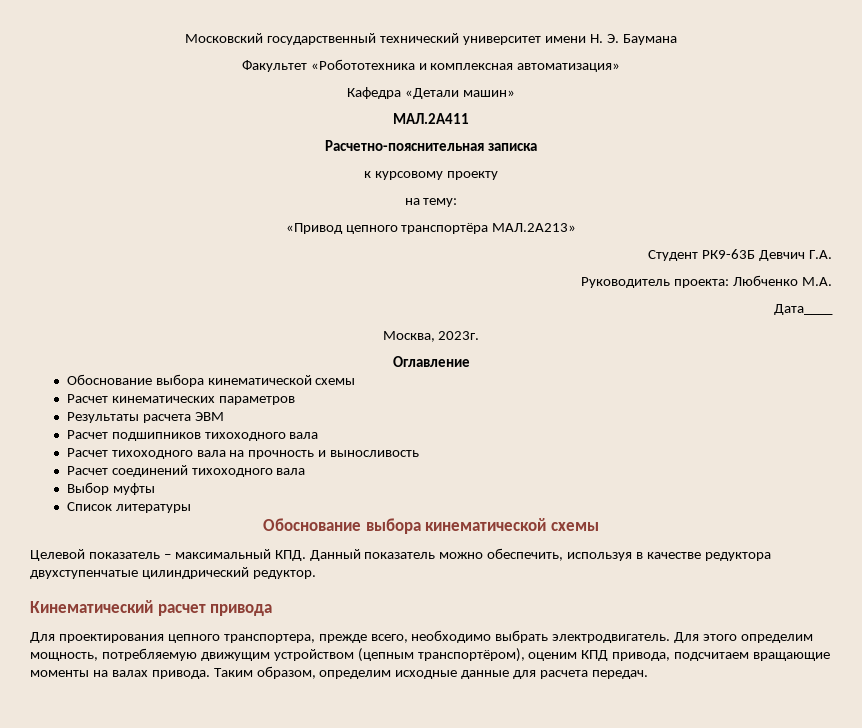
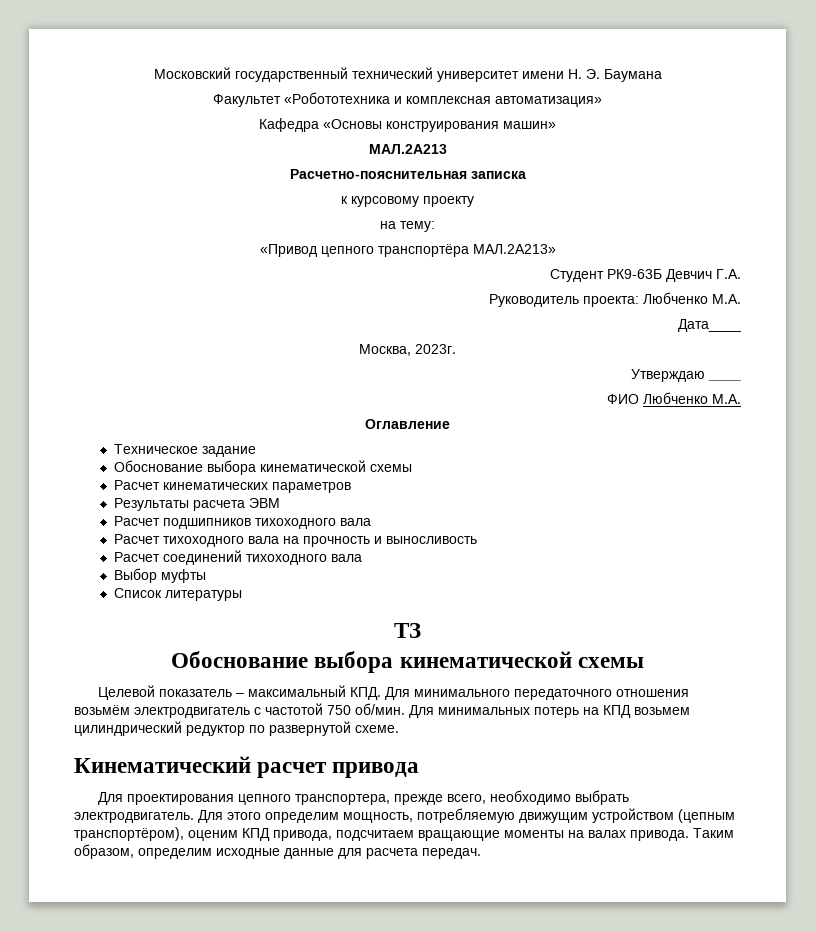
- Кафедра «Детали машин»
+ Кафедра «Основы конструирования машин»
- МАЛ.2А411
+ МАЛ.2А213
+ Утверждаю ____
+ ФИО Любченко М.А.
+ Техническое задание
+ ТЗ
- Целевой показатель – максимальный КПД. Данный показатель можно обеспечить, используя в качестве редуктора двухступенчатые цилиндрический редуктор.
+ Целевой показатель – максимальный КПД. Для минимального передаточного отношения возьмём электродвигатель с частотой 750 об/мин. Для минимальных потерь на КПД возьмем цилиндрический редуктор по развернутой схеме.

